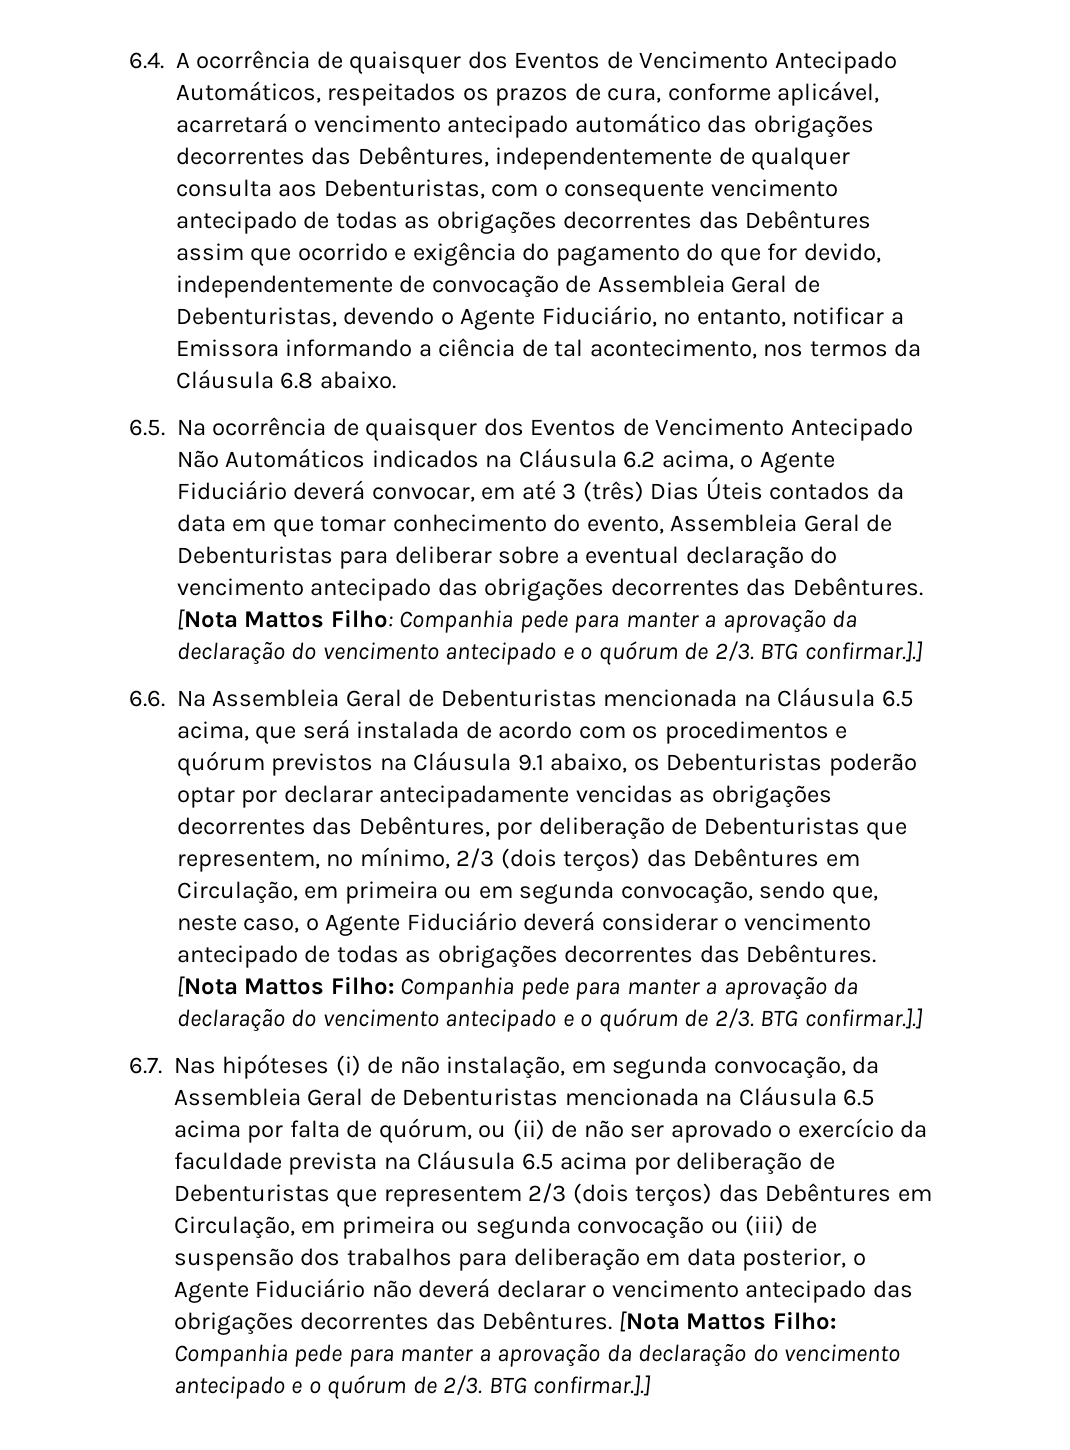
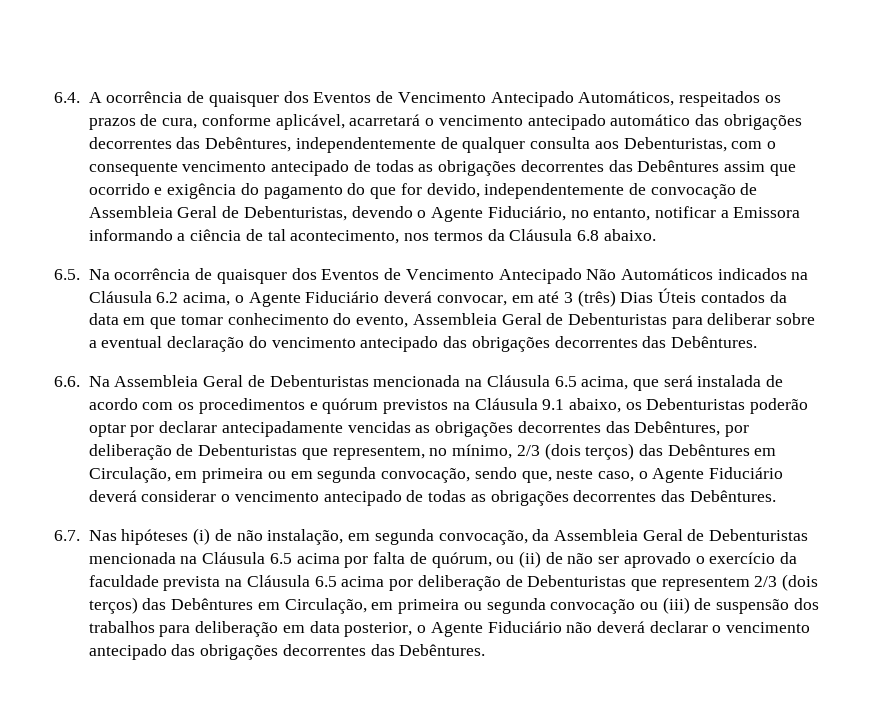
- 6.5. Na ocorrência de quaisquer dos Eventos de Vencimento Antecipado Não Automáticos indicados na Cláusula 6.2 acima, o Agente Fiduciário deverá convocar, em até 3 (três) Dias Úteis contados da data em que tomar conhecimento do evento, Assembleia Geral de Debenturistas para deliberar sobre a eventual declaração do vencimento antecipado das obrigações decorrentes das Debêntures. [Nota Mattos Filho: Companhia pede para manter a aprovação da declaração do vencimento antecipado e o quórum de 2/3. BTG confirmar.].]
+ 6.5. Na ocorrência de quaisquer dos Eventos de Vencimento Antecipado Não Automáticos indicados na Cláusula 6.2 acima, o Agente Fiduciário deverá convocar, em até 3 (três) Dias Úteis contados da data em que tomar conhecimento do evento, Assembleia Geral de Debenturistas para deliberar sobre a eventual declaração do vencimento antecipado das obrigações decorrentes das Debêntures.
- 6.6. Na Assembleia Geral de Debenturistas mencionada na Cláusula 6.5 acima, que será instalada de acordo com os procedimentos e quórum previstos na Cláusula 9.1 abaixo, os Debenturistas poderão optar por declarar antecipadamente vencidas as obrigações decorrentes das Debêntures, por deliberação de Debenturistas que representem, no mínimo, 2/3 (dois terços) das Debêntures em Circulação, em primeira ou em segunda convocação, sendo que, neste caso, o Agente Fiduciário deverá considerar o vencimento antecipado de todas as obrigações decorrentes das Debêntures. [Nota Mattos Filho: Companhia pede para manter a aprovação da declaração do vencimento antecipado e o quórum de 2/3. BTG confirmar.].]
+ 6.6. Na Assembleia Geral de Debenturistas mencionada na Cláusula 6.5 acima, que será instalada de acordo com os procedimentos e quórum previstos na Cláusula 9.1 abaixo, os Debenturistas poderão optar por declarar antecipadamente vencidas as obrigações decorrentes das Debêntures, por deliberação de Debenturistas que representem, no mínimo, 2/3 (dois terços) das Debêntures em Circulação, em primeira ou em segunda convocação, sendo que, neste caso, o Agente Fiduciário deverá considerar o vencimento antecipado de todas as obrigações decorrentes das Debêntures.
- 6.7. Nas hipóteses (i) de não instalação, em segunda convocação, da Assembleia Geral de Debenturistas mencionada na Cláusula 6.5 acima por falta de quórum, ou (ii) de não ser aprovado o exercício da faculdade prevista na Cláusula 6.5 acima por deliberação de Debenturistas que representem 2/3 (dois terços) das Debêntures em Circulação, em primeira ou segunda convocação ou (iii) de suspensão dos trabalhos para deliberação em data posterior, o Agente Fiduciário não deverá declarar o vencimento antecipado das obrigações decorrentes das Debêntures. [Nota Mattos Filho: Companhia pede para manter a aprovação da declaração do vencimento antecipado e o quórum de 2/3. BTG confirmar.].]
+ 6.7. Nas hipóteses (i) de não instalação, em segunda convocação, da Assembleia Geral de Debenturistas mencionada na Cláusula 6.5 acima por falta de quórum, ou (ii) de não ser aprovado o exercício da faculdade prevista na Cláusula 6.5 acima por deliberação de Debenturistas que representem 2/3 (dois terços) das Debêntures em Circulação, em primeira ou segunda convocação ou (iii) de suspensão dos trabalhos para deliberação em data posterior, o Agente Fiduciário não deverá declarar o vencimento antecipado das obrigações decorrentes das Debêntures.

